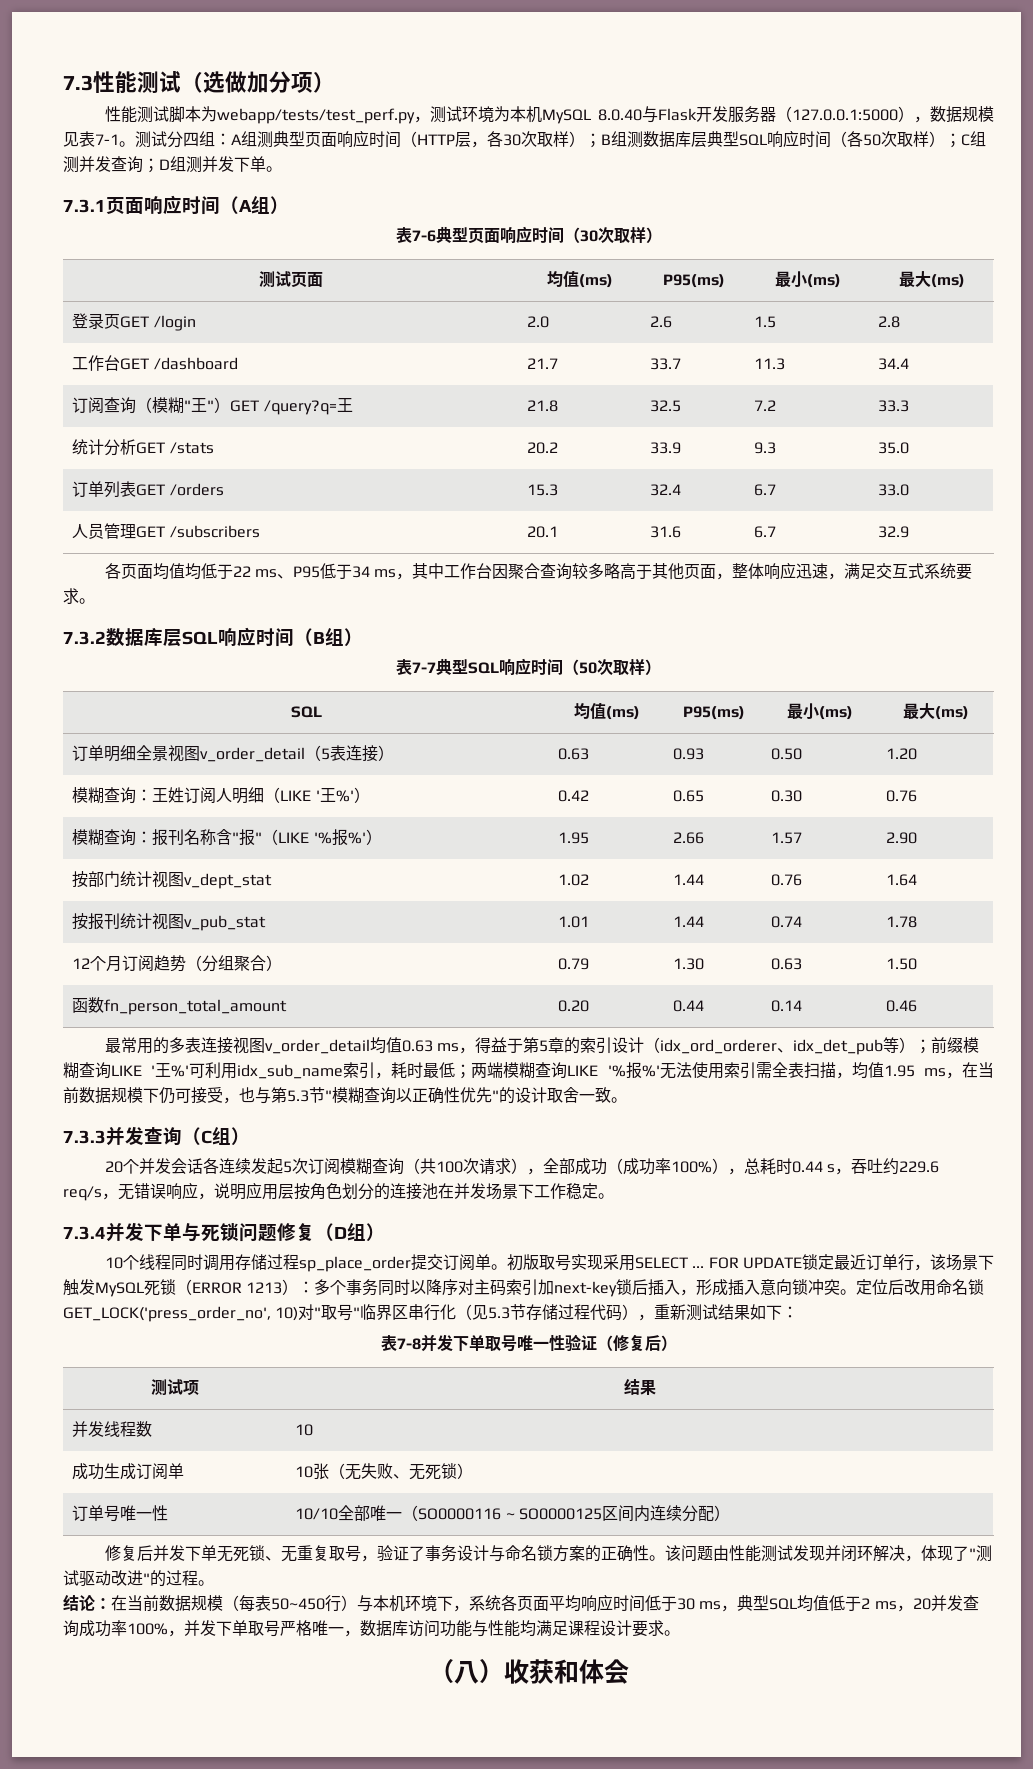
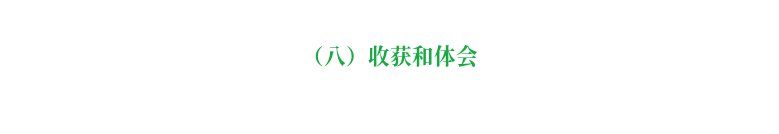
- 7.3性能测试（选做加分项）
- 性能测试脚本为webapp/tests/test_perf.py，测试环境为本机MySQL 8.0.40与Flask开发服务器（127.0.0.1:5000），数据规模见表7-1。测试分四组：A组测典型页面响应时间（HTTP层，各30次取样）；B组测数据库层典型SQL响应时间（各50次取样）；C组测并发查询；D组测并发下单。
- 7.3.1页面响应时间（A组）
- 表7-6典型页面响应时间（30次取样）
- 测试页面 | 均值(ms) | P95(ms) | 最小(ms) | 最大(ms)
- 登录页GET /login | 2.0 | 2.6 | 1.5 | 2.8
- 工作台GET /dashboard | 21.7 | 33.7 | 11.3 | 34.4
- 订阅查询（模糊"王"）GET /query?q=王 | 21.8 | 32.5 | 7.2 | 33.3
- 统计分析GET /stats | 20.2 | 33.9 | 9.3 | 35.0
- 订单列表GET /orders | 15.3 | 32.4 | 6.7 | 33.0
- 人员管理GET /subscribers | 20.1 | 31.6 | 6.7 | 32.9
- 各页面均值均低于22 ms、P95低于34 ms，其中工作台因聚合查询较多略高于其他页面，整体响应迅速，满足交互式系统要求。
- 7.3.2数据库层SQL响应时间（B组）
- 表7-7典型SQL响应时间（50次取样）
- SQL | 均值(ms) | P95(ms) | 最小(ms) | 最大(ms)
- 订单明细全景视图v_order_detail（5表连接） | 0.63 | 0.93 | 0.50 | 1.20
- 模糊查询：王姓订阅人明细（LIKE '王%'） | 0.42 | 0.65 | 0.30 | 0.76
- 模糊查询：报刊名称含"报"（LIKE '%报%'） | 1.95 | 2.66 | 1.57 | 2.90
- 按部门统计视图v_dept_stat | 1.02 | 1.44 | 0.76 | 1.64
- 按报刊统计视图v_pub_stat | 1.01 | 1.44 | 0.74 | 1.78
- 12个月订阅趋势（分组聚合） | 0.79 | 1.30 | 0.63 | 1.50
- 函数fn_person_total_amount | 0.20 | 0.44 | 0.14 | 0.46
- 最常用的多表连接视图v_order_detail均值0.63 ms，得益于第5章的索引设计（idx_ord_orderer、idx_det_pub等）；前缀模糊查询LIKE '王%'可利用idx_sub_name索引，耗时最低；两端模糊查询LIKE '%报%'无法使用索引需全表扫描，均值1.95 ms，在当前数据规模下仍可接受，也与第5.3节"模糊查询以正确性优先"的设计取舍一致。
- 7.3.3并发查询（C组）
- 20个并发会话各连续发起5次订阅模糊查询（共100次请求），全部成功（成功率100%），总耗时0.44 s，吞吐约229.6 req/s，无错误响应，说明应用层按角色划分的连接池在并发场景下工作稳定。
- 7.3.4并发下单与死锁问题修复（D组）
- 10个线程同时调用存储过程sp_place_order提交订阅单。初版取号实现采用SELECT ... FOR UPDATE锁定最近订单行，该场景下触发MySQL死锁（ERROR 1213）：多个事务同时以降序对主码索引加next-key锁后插入，形成插入意向锁冲突。定位后改用命名锁GET_LOCK('press_order_no', 10)对"取号"临界区串行化（见5.3节存储过程代码），重新测试结果如下：
- 表7-8并发下单取号唯一性验证（修复后）
- 测试项 | 结果
- 并发线程数 | 10
- 成功生成订阅单 | 10张（无失败、无死锁）
- 订单号唯一性 | 10/10全部唯一（SO0000116 ~ SO0000125区间内连续分配）
- 修复后并发下单无死锁、无重复取号，验证了事务设计与命名锁方案的正确性。该问题由性能测试发现并闭环解决，体现了"测试驱动改进"的过程。
- 结论：在当前数据规模（每表50~450行）与本机环境下，系统各页面平均响应时间低于30 ms，典型SQL均值低于2 ms，20并发查询成功率100%，并发下单取号严格唯一，数据库访问功能与性能均满足课程设计要求。

